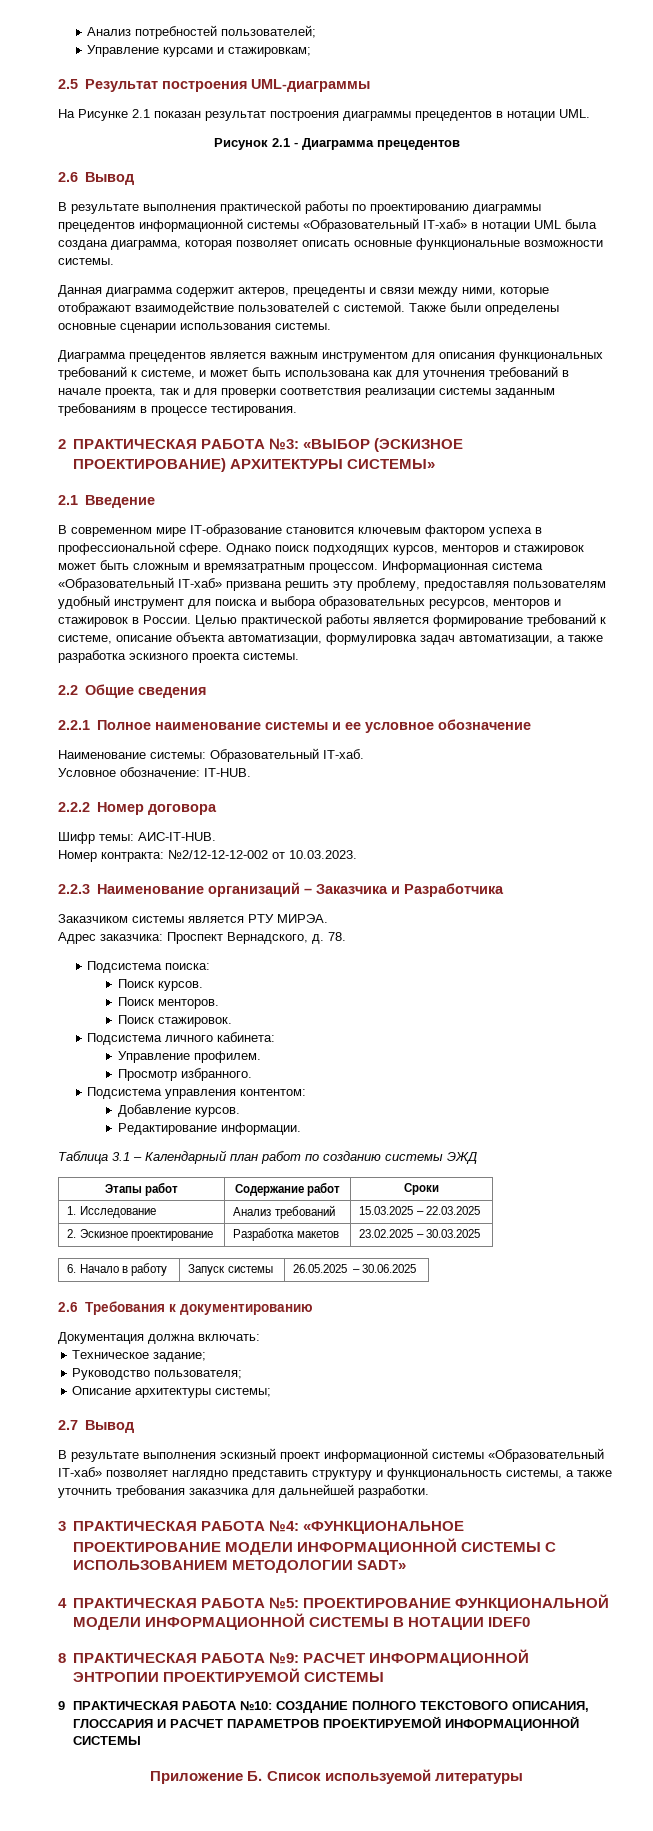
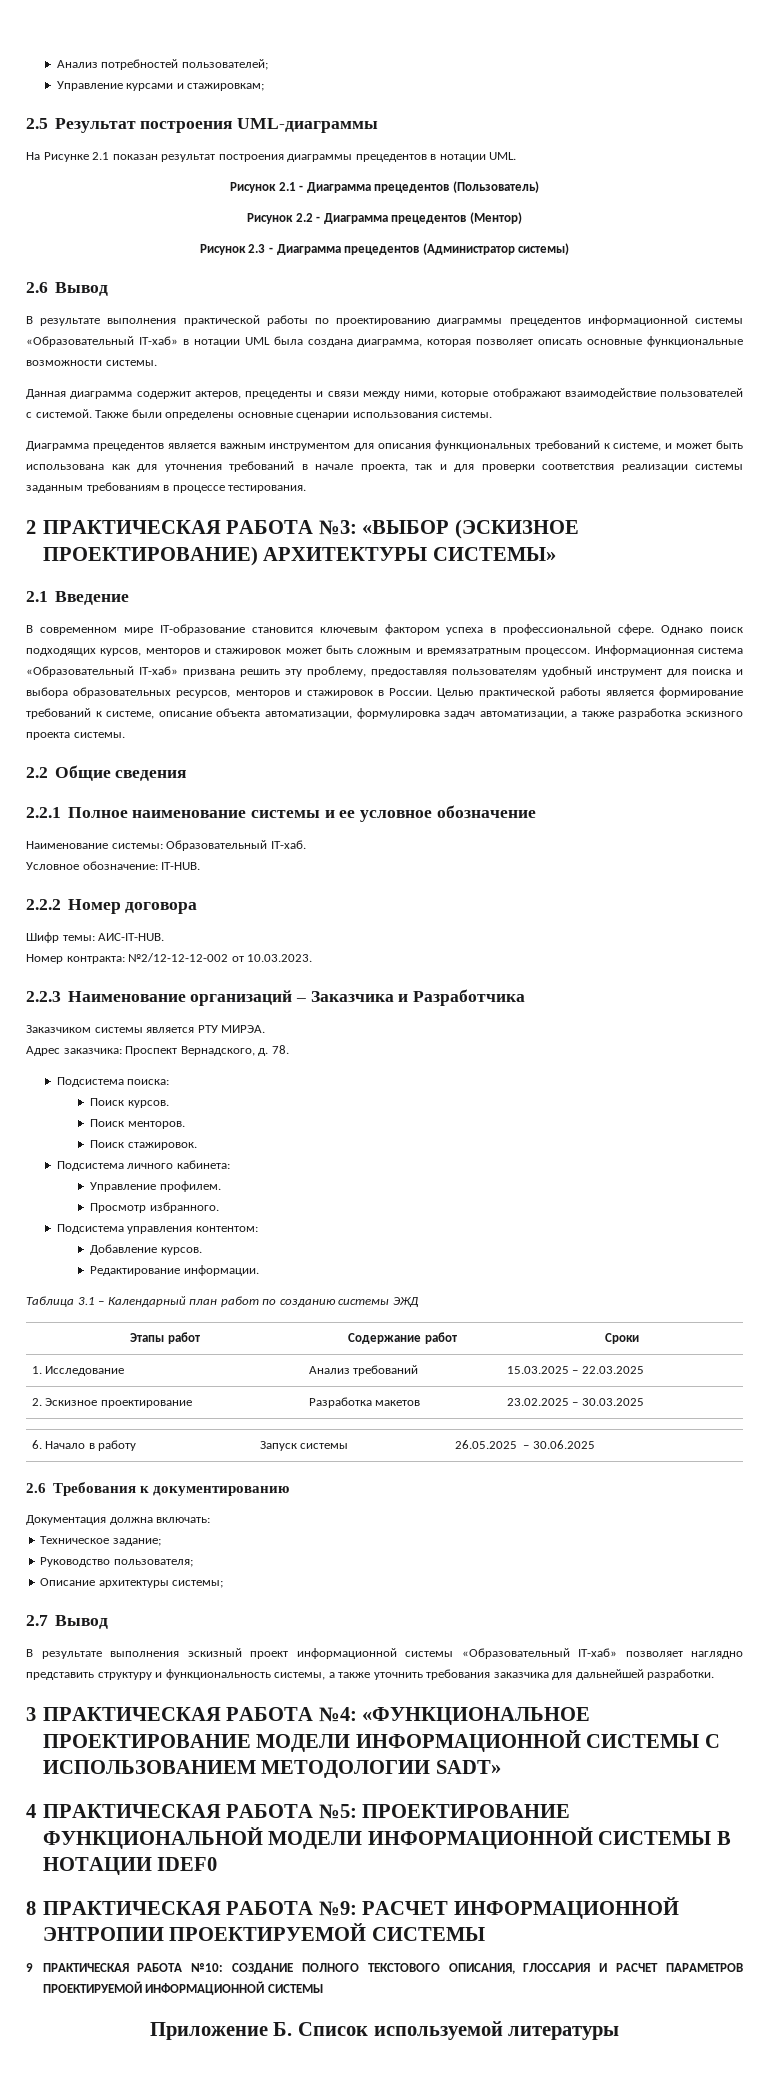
- Рисунок 2.1 - Диаграмма прецедентов
+ Рисунок 2.1 - Диаграмма прецедентов (Пользователь)
+ Рисунок 2.2 - Диаграмма прецедентов (Ментор)
+ Рисунок 2.3 - Диаграмма прецедентов (Администратор системы)

